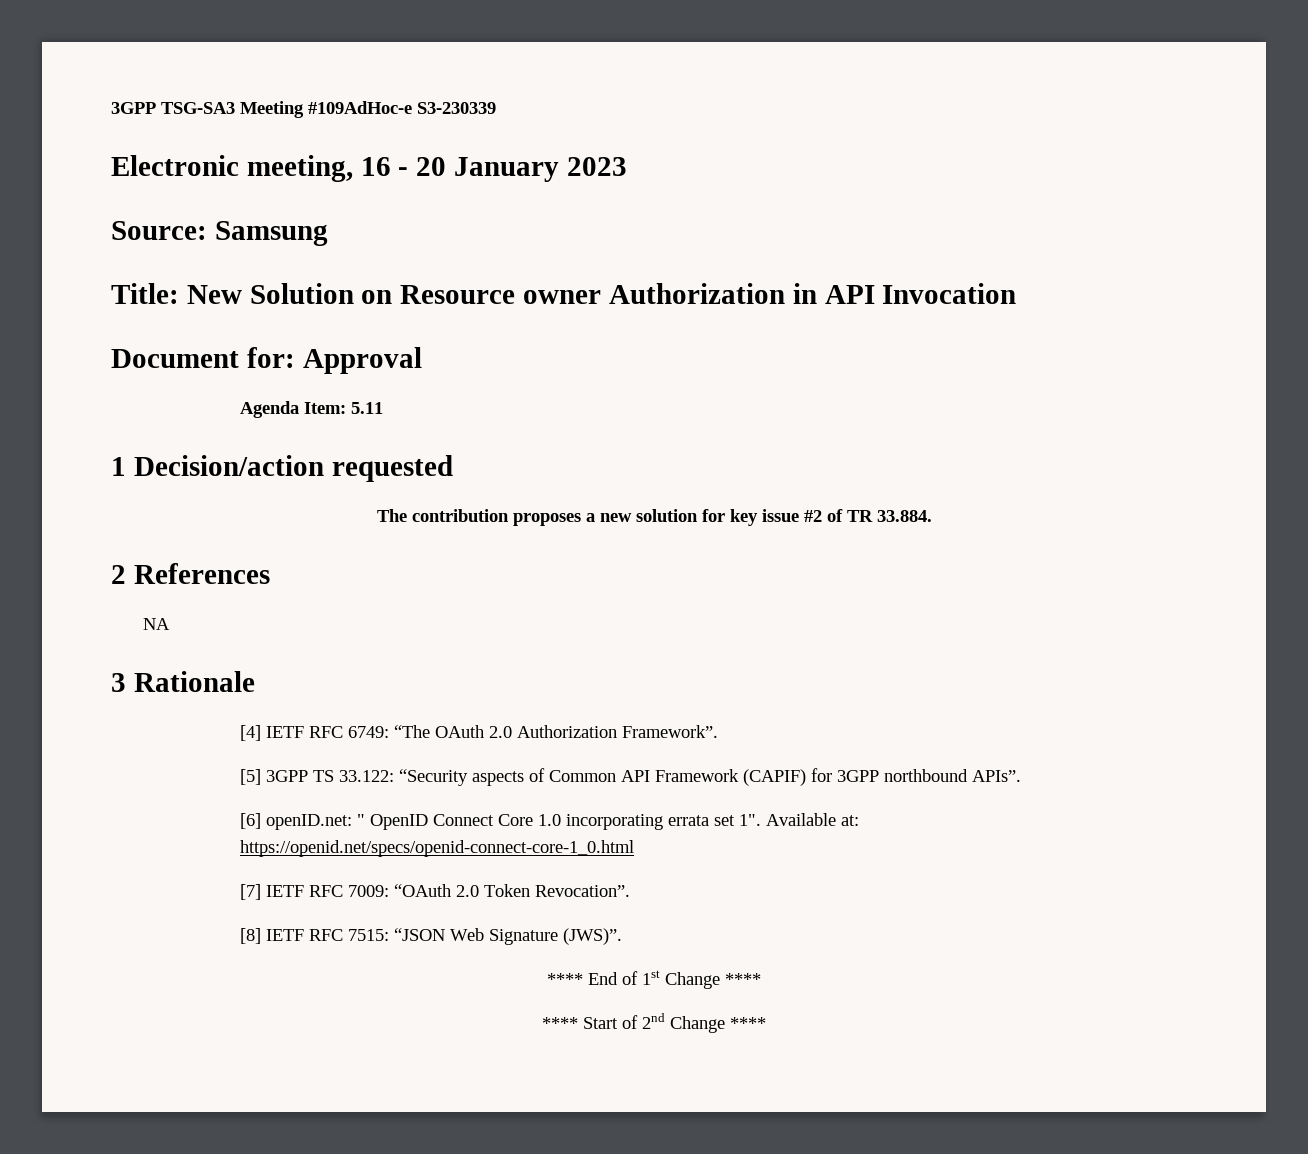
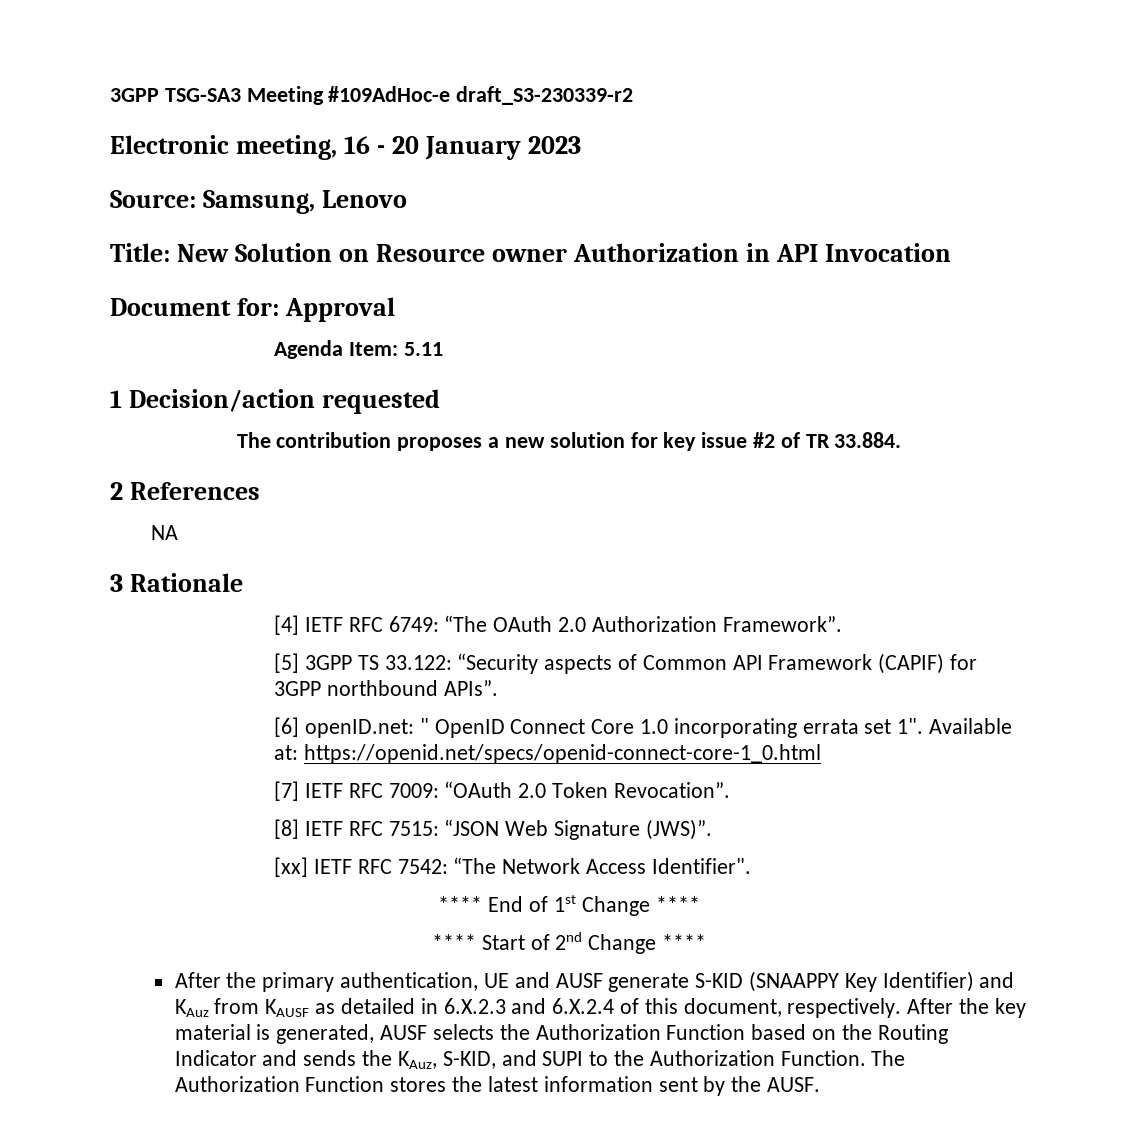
- 3GPP TSG-SA3 Meeting #109AdHoc-e S3-230339
+ 3GPP TSG-SA3 Meeting #109AdHoc-e draft_S3-230339-r2
- Source: Samsung
+ Source: Samsung, Lenovo
+ [xx] IETF RFC 7542: “The Network Access Identifier".
+ After the primary authentication, UE and AUSF generate S-KID (SNAAPPY Key Identifier) and KAuz from KAUSF as detailed in 6.X.2.3 and 6.X.2.4 of this document, respectively. After the key material is generated, AUSF selects the Authorization Function based on the Routing Indicator and sends the KAuz, S-KID, and SUPI to the Authorization Function. The Authorization Function stores the latest information sent by the AUSF.

